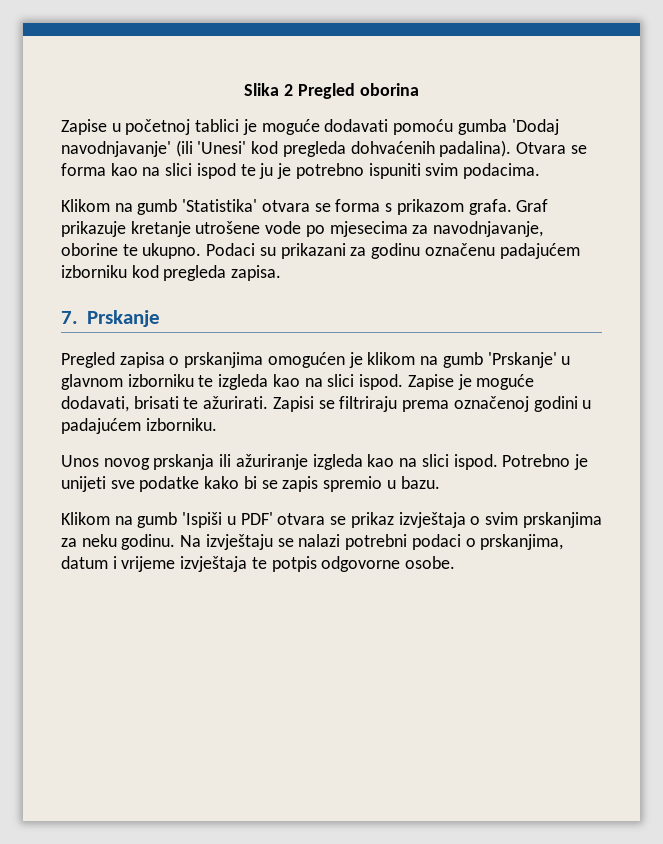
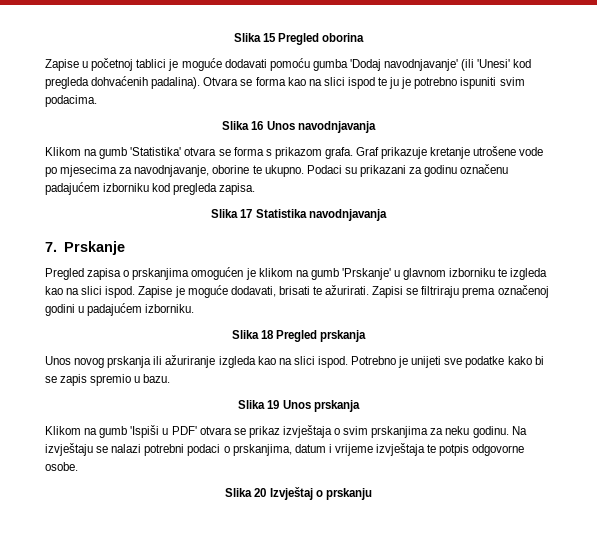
- Slika 2 Pregled oborina
+ Slika 15 Pregled oborina
+ Slika 16 Unos navodnjavanja
+ Slika 17 Statistika navodnjavanja
+ Slika 18 Pregled prskanja
+ Slika 19 Unos prskanja
+ Slika 20 Izvještaj o prskanju

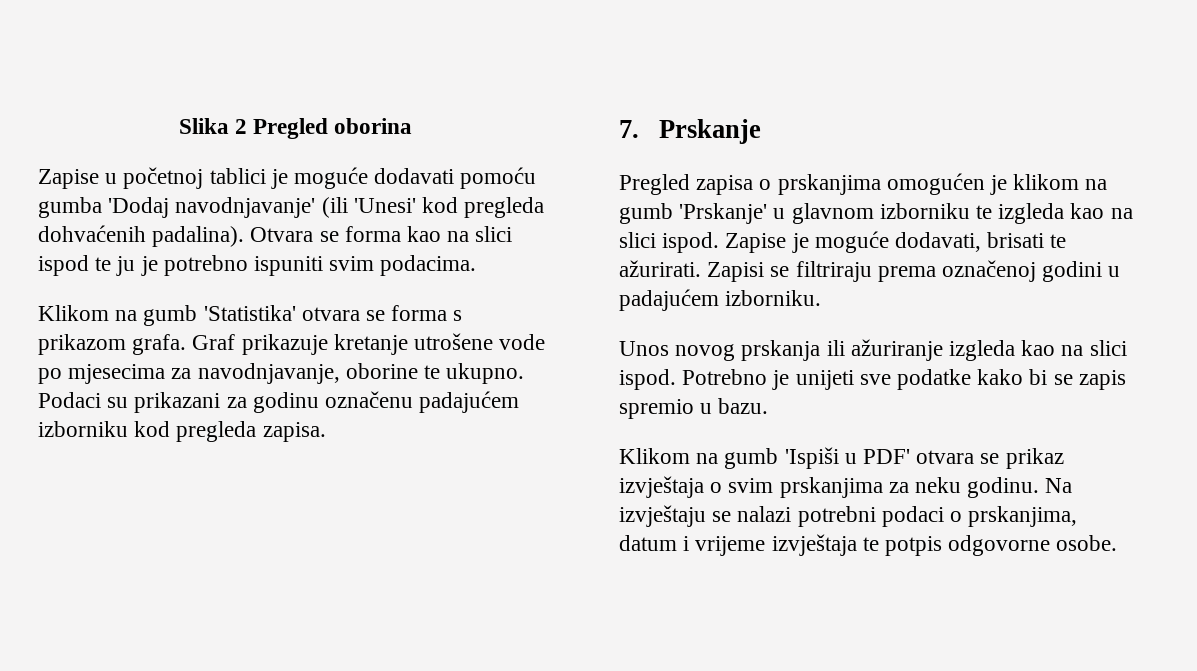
- Slika 15 Pregled oborina
+ Slika 2 Pregled oborina
- Slika 16 Unos navodnjavanja
- Slika 17 Statistika navodnjavanja
- Slika 18 Pregled prskanja
- Slika 19 Unos prskanja
- Slika 20 Izvještaj o prskanju

